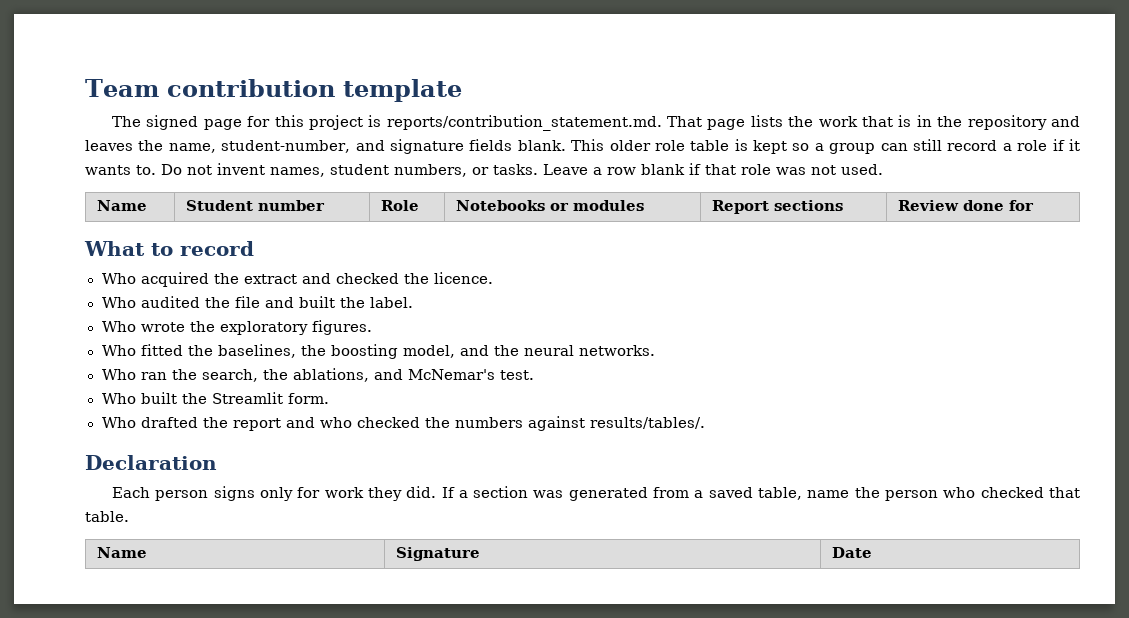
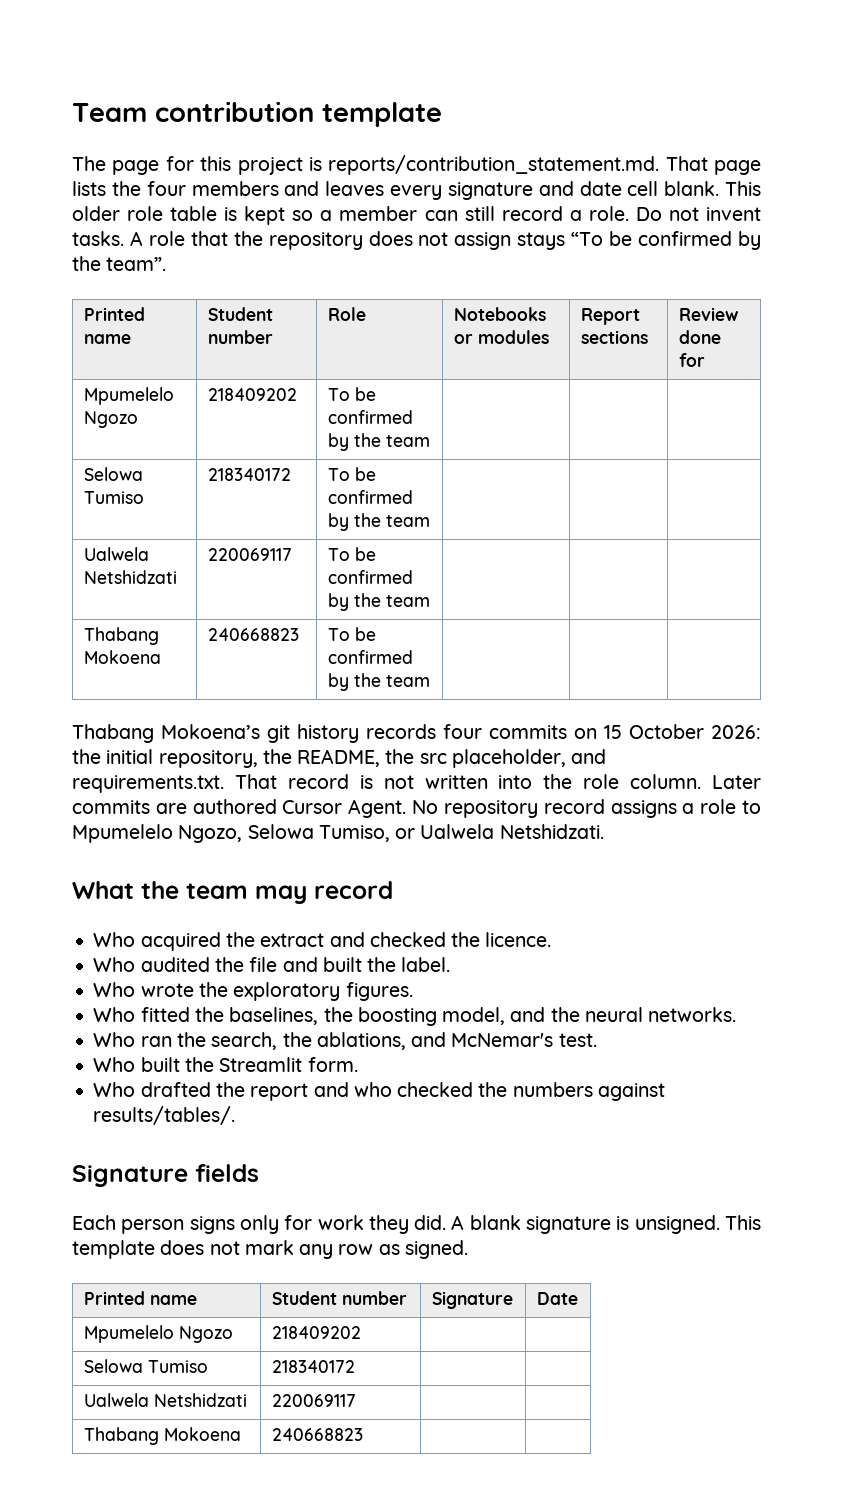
- The signed page for this project is reports/contribution_statement.md. That page lists the work that is in the repository and leaves the name, student-number, and signature fields blank.
+ The page for this project is reports/contribution_statement.md. That page lists the four members and leaves every signature and date cell blank.
- This older role table is kept so a group can still record a role if it wants to. Do not invent names, student numbers, or tasks. Leave a row blank if that role was not used.
- Name | Student number | Role | Notebooks or modules | Report sections | Review done for
+ This older role table is kept so a member can still record a role. Do not invent tasks. A role that the repository does not assign stays “To be confirmed by the team”.
+ Printed name | Student number | Role | Notebooks or modules | Report sections | Review done for
- What to record
+ Mpumelelo Ngozo | 218409202 | To be confirmed by the team | | |
+ Selowa Tumiso | 218340172 | To be confirmed by the team | | |
+ Ualwela Netshidzati | 220069117 | To be confirmed by the team | | |
+ Thabang Mokoena | 240668823 | To be confirmed by the team | | |
+ Thabang Mokoena’s git history records four commits on 15 October 2026: the initial repository, the README, the src placeholder, and requirements.txt. That record is not written into the role column. Later commits are authored Cursor Agent. No repository record assigns a role to Mpumelelo Ngozo, Selowa Tumiso, or Ualwela Netshidzati.
+ What the team may record
- Declaration
+ Signature fields
- If a section was generated from a saved table, name the person who checked that table.
- Name | Signature | Date
+ A blank signature is unsigned. This template does not mark any row as signed.
+ Printed name | Student number | Signature | Date
+ Mpumelelo Ngozo | 218409202 | |
+ Selowa Tumiso | 218340172 | |
+ Ualwela Netshidzati | 220069117 | |
+ Thabang Mokoena | 240668823 | |

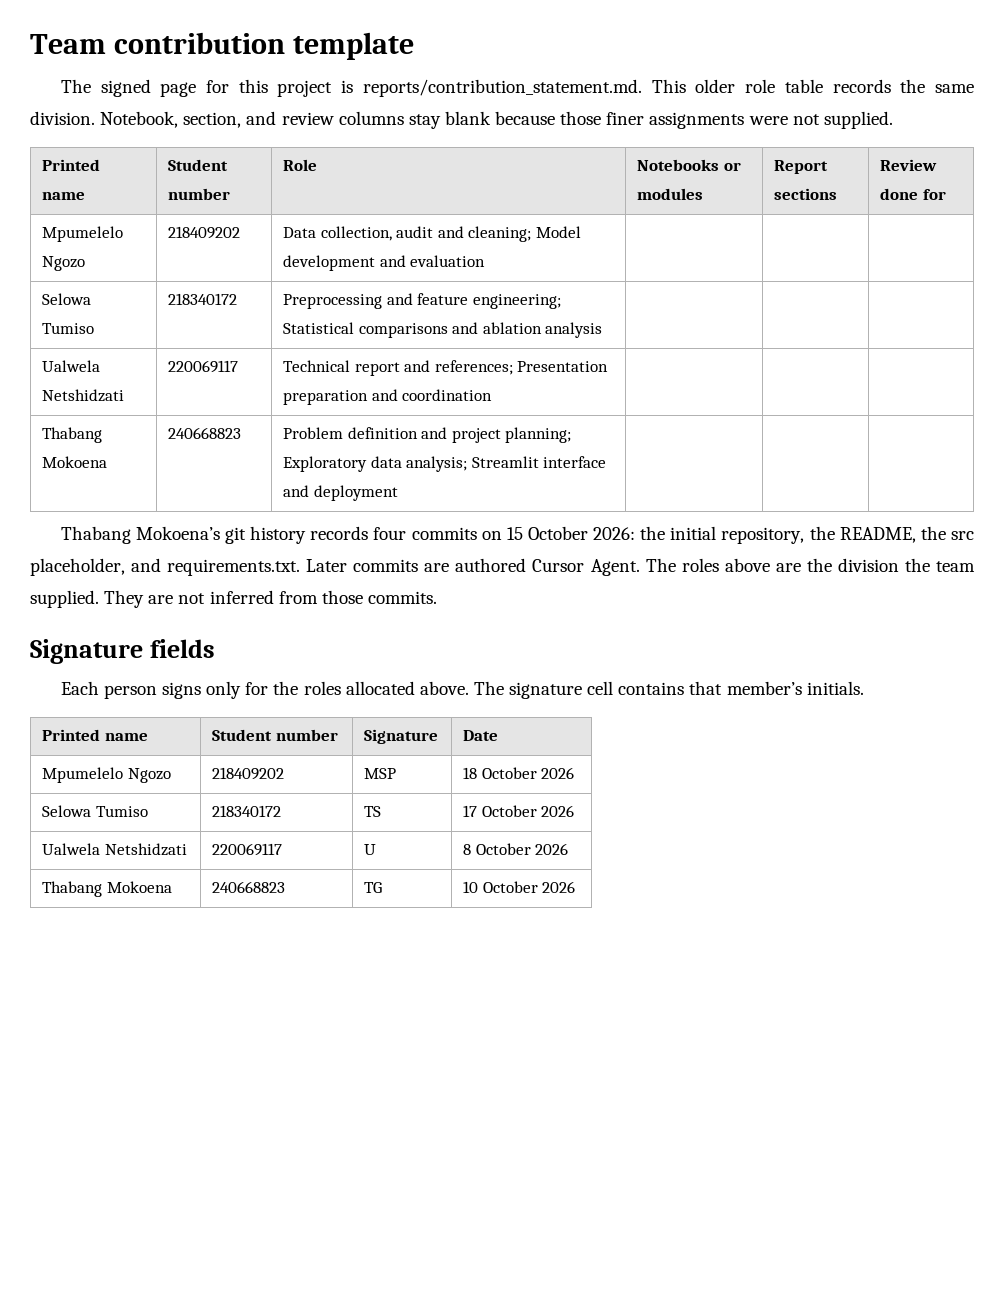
- The page for this project is reports/contribution_statement.md. That page lists the four members and leaves every signature and date cell blank. This older role table is kept so a member can still record a role. Do not invent tasks. A role that the repository does not assign stays “To be confirmed by the team”.
+ The signed page for this project is reports/contribution_statement.md. This older role table records the same division. Notebook, section, and review columns stay blank because those finer assignments were not supplied.
- Mpumelelo Ngozo | 218409202 | To be confirmed by the team | | |
- Selowa Tumiso | 218340172 | To be confirmed by the team | | |
- Ualwela Netshidzati | 220069117 | To be confirmed by the team | | |
- Thabang Mokoena | 240668823 | To be confirmed by the team | | |
+ Mpumelelo Ngozo | 218409202 | Data collection, audit and cleaning; Model development and evaluation | | |
+ Selowa Tumiso | 218340172 | Preprocessing and feature engineering; Statistical comparisons and ablation analysis | | |
+ Ualwela Netshidzati | 220069117 | Technical report and references; Presentation preparation and coordination | | |
+ Thabang Mokoena | 240668823 | Problem definition and project planning; Exploratory data analysis; Streamlit interface and deployment | | |
- Thabang Mokoena’s git history records four commits on 15 October 2026: the initial repository, the README, the src placeholder, and requirements.txt. That record is not written into the role column. Later commits are authored Cursor Agent.
+ Thabang Mokoena’s git history records four commits on 15 October 2026: the initial repository, the README, the src placeholder, and requirements.txt. Later commits are authored Cursor Agent.
- No repository record assigns a role to Mpumelelo Ngozo, Selowa Tumiso, or Ualwela Netshidzati.
- What the team may record
- Who acquired the extract and checked the licence.
- Who audited the file and built the label.
- Who wrote the exploratory figures.
- Who fitted the baselines, the boosting model, and the neural networks.
- Who ran the search, the ablations, and McNemar's test.
- Who built the Streamlit form.
- Who drafted the report and who checked the numbers against results/tables/.
+ The roles above are the division the team supplied. They are not inferred from those commits.
- Each person signs only for work they did. A blank signature is unsigned. This template does not mark any row as signed.
+ Each person signs only for the roles allocated above. The signature cell contains that member’s initials.
- Mpumelelo Ngozo | 218409202 | |
- Selowa Tumiso | 218340172 | |
- Ualwela Netshidzati | 220069117 | |
- Thabang Mokoena | 240668823 | |
+ Mpumelelo Ngozo | 218409202 | MSP | 18 October 2026
+ Selowa Tumiso | 218340172 | TS | 17 October 2026
+ Ualwela Netshidzati | 220069117 | U | 8 October 2026
+ Thabang Mokoena | 240668823 | TG | 10 October 2026

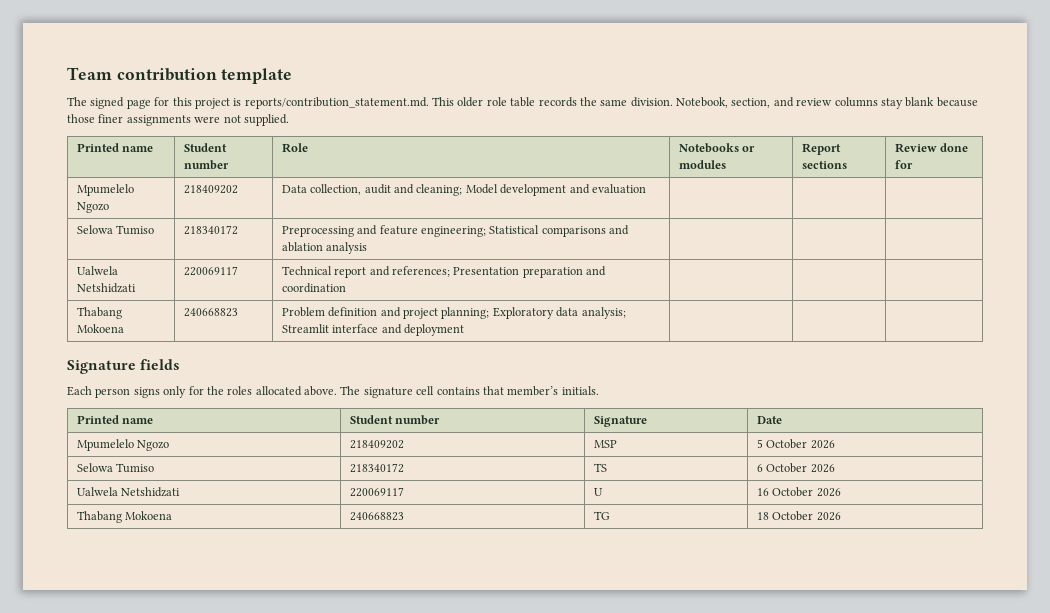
- Thabang Mokoena’s git history records four commits on 15 October 2026: the initial repository, the README, the src placeholder, and requirements.txt. Later commits are authored Cursor Agent. The roles above are the division the team supplied. They are not inferred from those commits.
- Mpumelelo Ngozo | 218409202 | MSP | 18 October 2026
+ Mpumelelo Ngozo | 218409202 | MSP | 5 October 2026
- Selowa Tumiso | 218340172 | TS | 17 October 2026
+ Selowa Tumiso | 218340172 | TS | 6 October 2026
- Ualwela Netshidzati | 220069117 | U | 8 October 2026
+ Ualwela Netshidzati | 220069117 | U | 16 October 2026
- Thabang Mokoena | 240668823 | TG | 10 October 2026
+ Thabang Mokoena | 240668823 | TG | 18 October 2026

